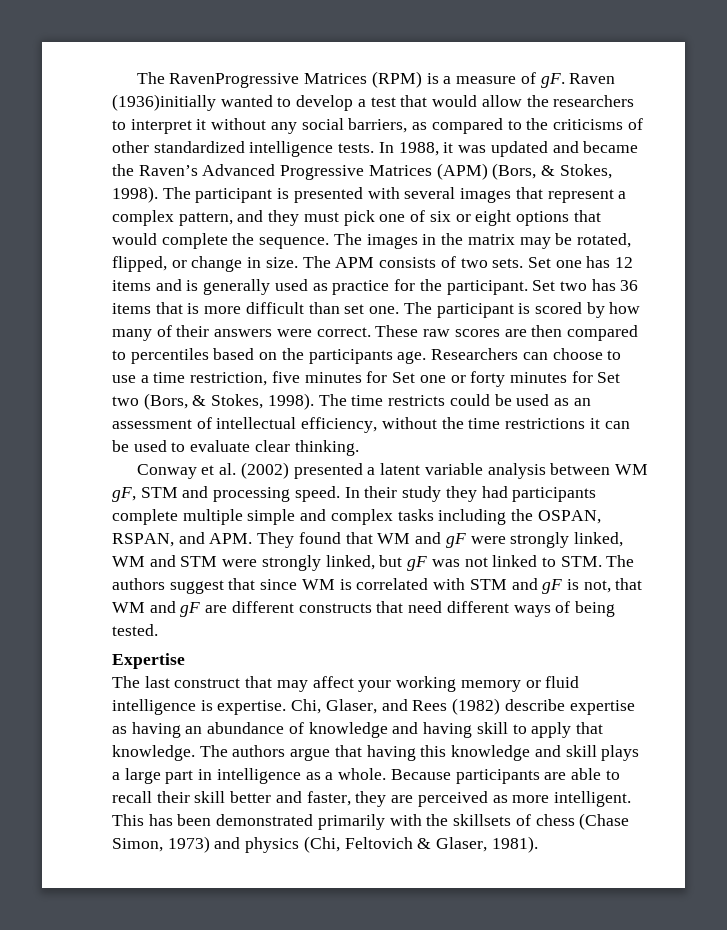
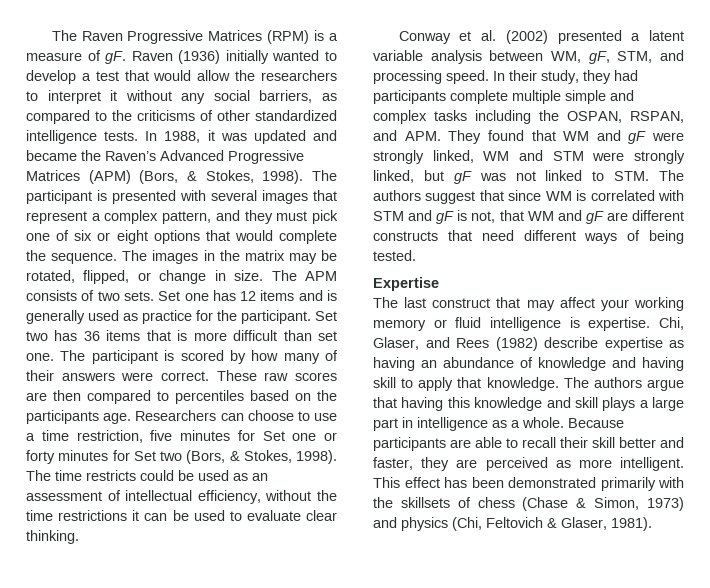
- The RavenProgressive Matrices (RPM) is a measure of gF.
+ The Raven Progressive Matrices (RPM) is a measure of gF.
- Raven (1936)initially wanted to develop a test that would allow the researchers to interpret it without any social barriers, as compared to the criticisms of other standardized intelligence tests.
+ Raven (1936) initially wanted to develop a test that would allow the researchers to interpret it without any social barriers, as compared to the criticisms of other standardized intelligence tests.
- Conway et al. (2002) presented a latent variable analysis between WM gF, STM and processing speed.
+ Conway et al. (2002) presented a latent variable analysis between WM, gF, STM, and processing speed.
- In their study they had participants complete multiple simple and complex tasks including the OSPAN, RSPAN, and APM. They found that WM and gF were strongly linked, WM and STM were strongly linked, but gF was not linked to STM. The authors suggest that since WM is correlated with STM and gF is not, that WM and gF are different constructs that need different ways of being tested.
+ In their study, they had participants complete multiple simple and complex tasks including the OSPAN, RSPAN, and APM. They found that WM and gF were strongly linked, WM and STM were strongly linked, but gF was not linked to STM. The authors suggest that since WM is correlated with STM and gF is not, that WM and gF are different constructs that need different ways of being tested.
- This has been demonstrated primarily with the skillsets of chess (Chase Simon, 1973) and physics (Chi, Feltovich & Glaser, 1981).
+ This effect has been demonstrated primarily with the skillsets of chess (Chase & Simon, 1973) and physics (Chi, Feltovich & Glaser, 1981).

